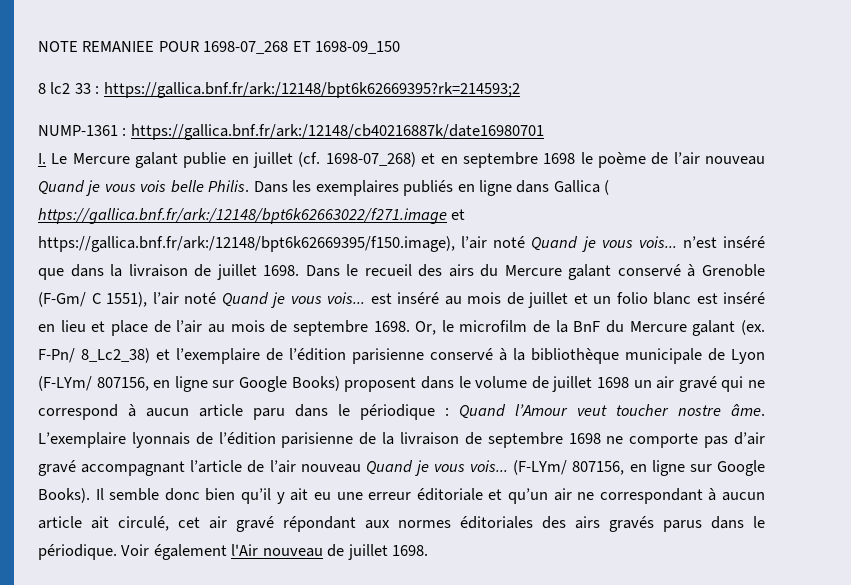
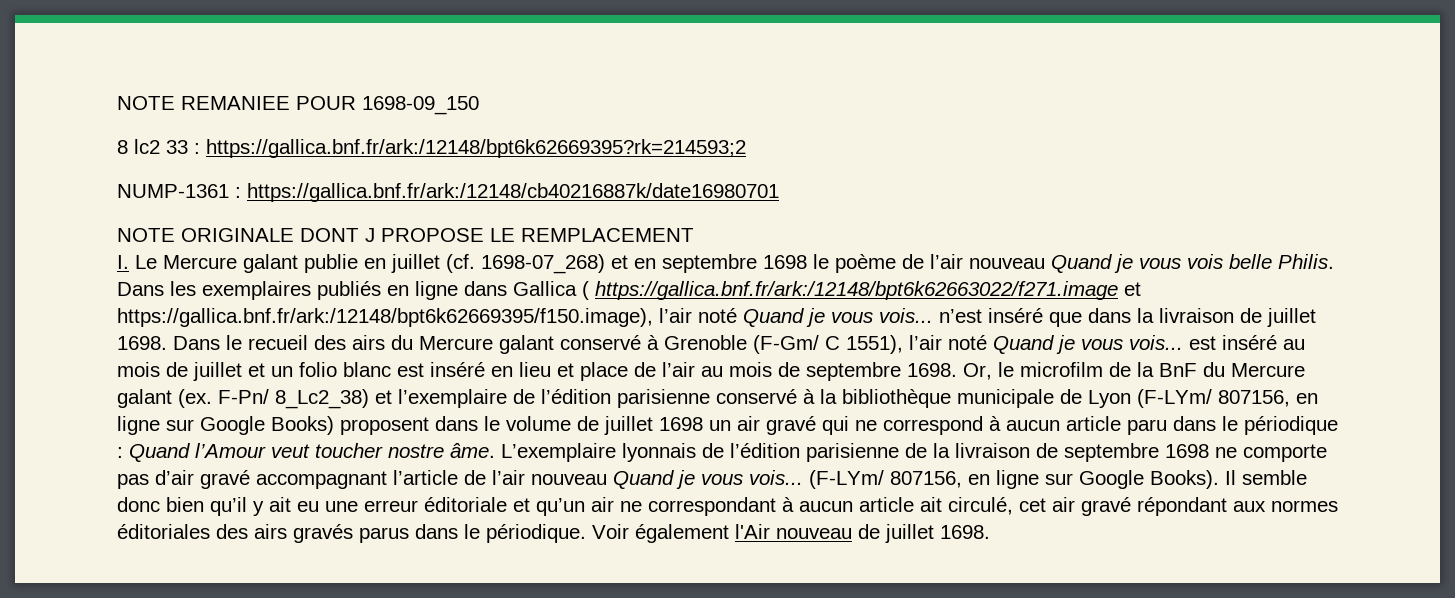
- NOTE REMANIEE POUR 1698-07_268 ET 1698-09_150
+ NOTE REMANIEE POUR 1698-09_150
+ NOTE ORIGINALE DONT J PROPOSE LE REMPLACEMENT

